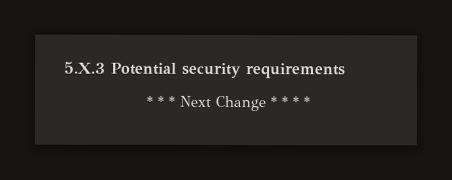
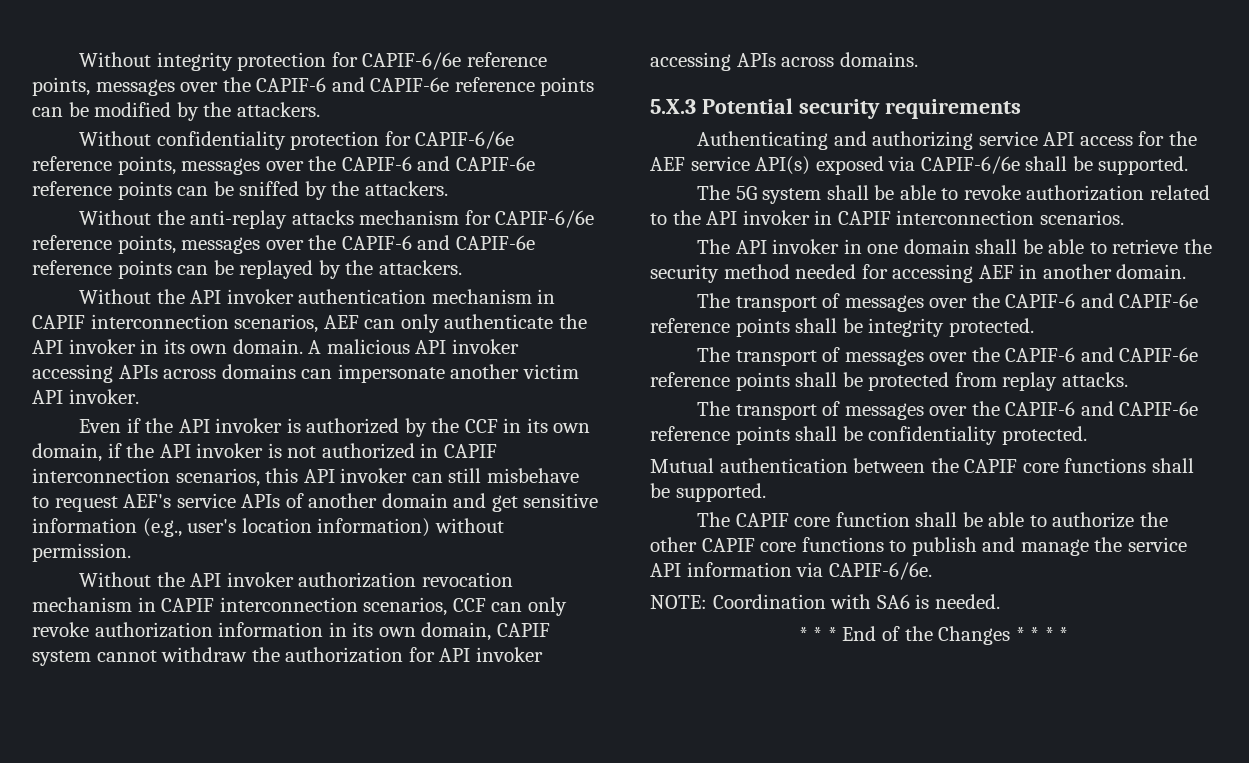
+ Without integrity protection for CAPIF-6/6e reference points, messages over the CAPIF-6 and CAPIF-6e reference points can be modified by the attackers.
+ Without confidentiality protection for CAPIF-6/6e reference points, messages over the CAPIF-6 and CAPIF-6e reference points can be sniffed by the attackers.
+ Without the anti-replay attacks mechanism for CAPIF-6/6e reference points, messages over the CAPIF-6 and CAPIF-6e reference points can be replayed by the attackers.
+ Without the API invoker authentication mechanism in CAPIF interconnection scenarios, AEF can only authenticate the API invoker in its own domain. A malicious API invoker accessing APIs across domains can impersonate another victim API invoker.
+ Even if the API invoker is authorized by the CCF in its own domain, if the API invoker is not authorized in CAPIF interconnection scenarios, this API invoker can still misbehave to request AEF's service APIs of another domain and get sensitive information (e.g., user's location information) without permission.
+ Without the API invoker authorization revocation mechanism in CAPIF interconnection scenarios, CCF can only revoke authorization information in its own domain, CAPIF system cannot withdraw the authorization for API invoker accessing APIs across domains.
  5.X.3 Potential security requirements
- * * * Next Change * * * *
+ Authenticating and authorizing service API access for the AEF service API(s) exposed via CAPIF-6/6e shall be supported.
+ The 5G system shall be able to revoke authorization related to the API invoker in CAPIF interconnection scenarios.
+ The API invoker in one domain shall be able to retrieve the security method needed for accessing AEF in another domain.
+ The transport of messages over the CAPIF-6 and CAPIF-6e reference points shall be integrity protected.
+ The transport of messages over the CAPIF-6 and CAPIF-6e reference points shall be protected from replay attacks.
+ The transport of messages over the CAPIF-6 and CAPIF-6e reference points shall be confidentiality protected.
+ Mutual authentication between the CAPIF core functions shall be supported.
+ The CAPIF core function shall be able to authorize the other CAPIF core functions to publish and manage the service API information via CAPIF-6/6e.
+ NOTE: Coordination with SA6 is needed.
+ * * * End of the Changes * * * *

